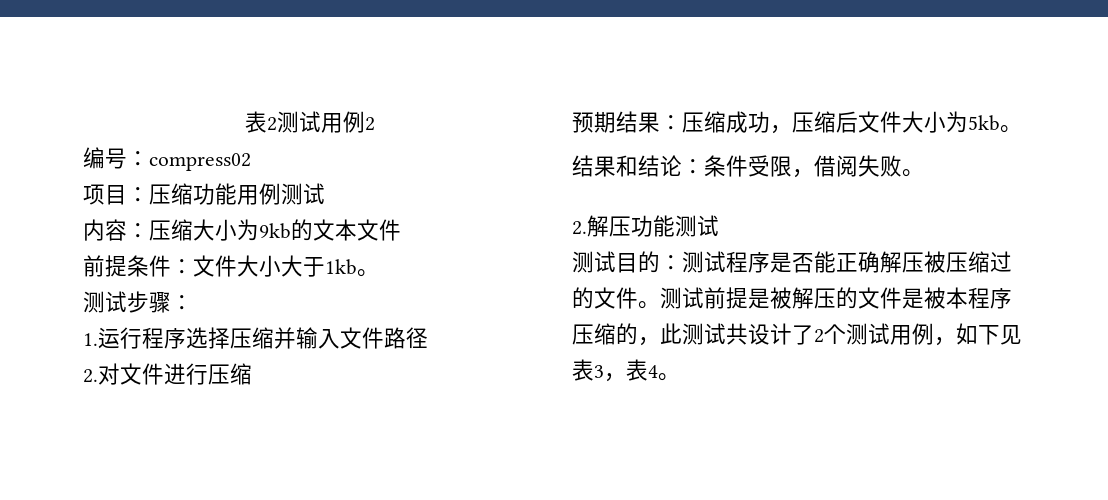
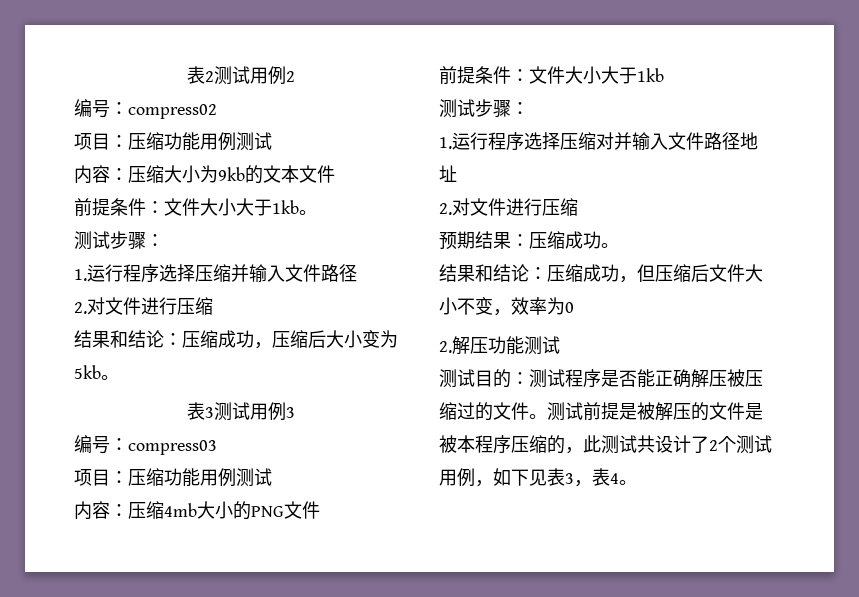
+ 结果和结论：压缩成功，压缩后大小变为5kb。
+ 表3测试用例3
+ 编号：compress03
+ 项目：压缩功能用例测试
+ 内容：压缩4mb大小的PNG文件
+ 前提条件：文件大小大于1kb
+ 测试步骤：
+ 1.运行程序选择压缩对并输入文件路径地址
+ 2.对文件进行压缩
- 预期结果：压缩成功，压缩后文件大小为5kb。
- 结果和结论：条件受限，借阅失败。
+ 预期结果：压缩成功。
+ 结果和结论：压缩成功，但压缩后文件大小不变，效率为0

